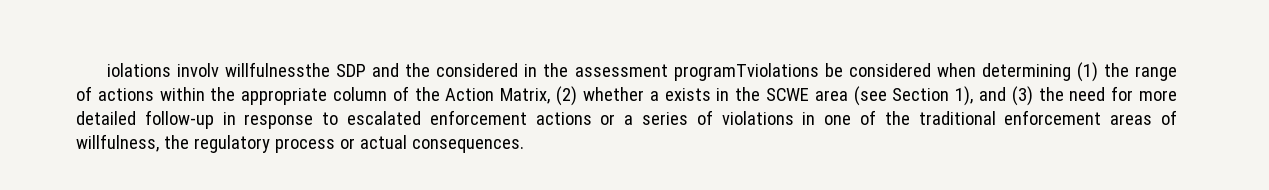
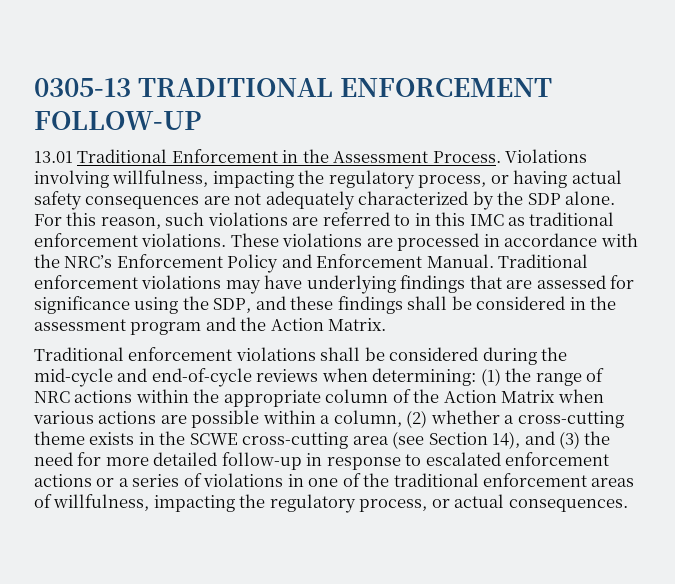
- iolations involv willfulnessthe SDP and the considered in the assessment programTviolations be considered when determining (1) the range of actions within the appropriate column of the Action Matrix, (2) whether a exists in the SCWE area (see Section 1), and (3) the need for more detailed follow-up in response to escalated enforcement actions or a series of violations in one of the traditional enforcement areas of willfulness, the regulatory process or actual consequences.
+ 0305-13 TRADITIONAL ENFORCEMENT FOLLOW-UP
+ 13.01 Traditional Enforcement in the Assessment Process. Violations involving willfulness, impacting the regulatory process, or having actual safety consequences are not adequately characterized by the SDP alone. For this reason, such violations are referred to in this IMC as traditional enforcement violations. These violations are processed in accordance with the NRC’s Enforcement Policy and Enforcement Manual. Traditional enforcement violations may have underlying findings that are assessed for significance using the SDP, and these findings shall be considered in the assessment program and the Action Matrix.
+ Traditional enforcement violations shall be considered during the mid-cycle and end-of-cycle reviews when determining: (1) the range of NRC actions within the appropriate column of the Action Matrix when various actions are possible within a column, (2) whether a cross-cutting theme exists in the SCWE cross-cutting area (see Section 14), and (3) the need for more detailed follow-up in response to escalated enforcement actions or a series of violations in one of the traditional enforcement areas of willfulness, impacting the regulatory process, or actual consequences.

